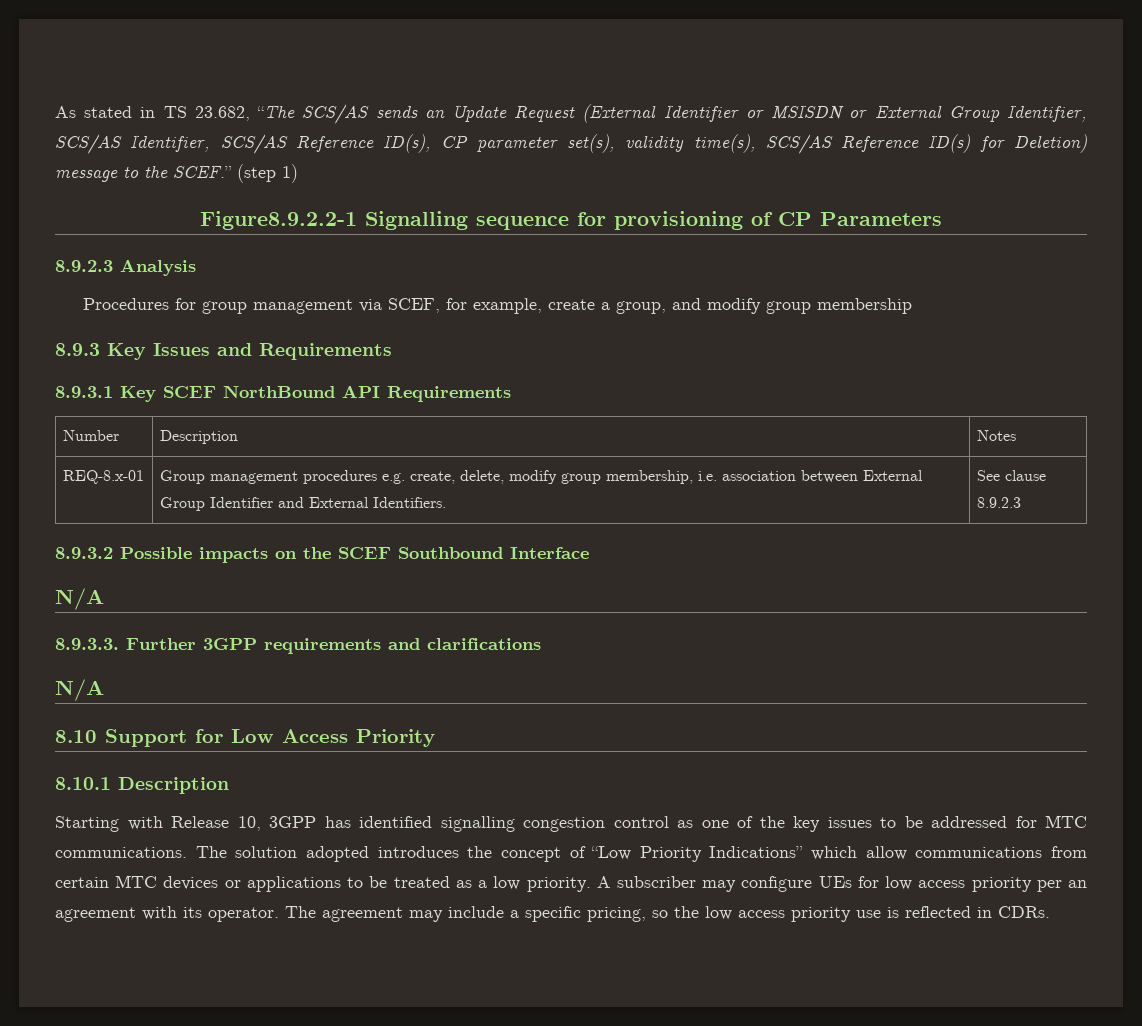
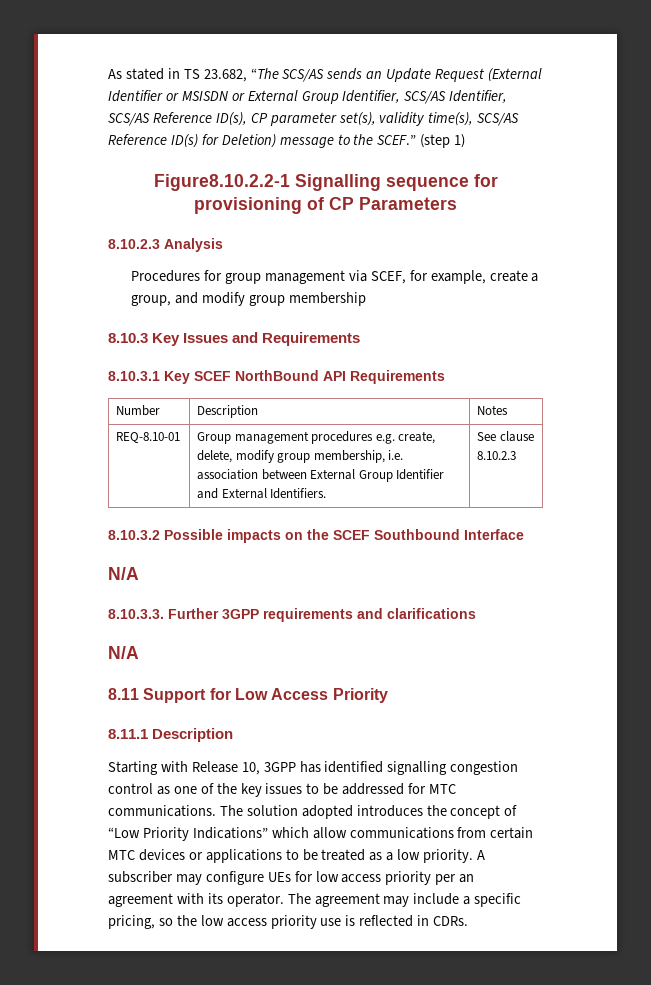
- Figure8.9.2.2-1 Signalling sequence for provisioning of CP Parameters
+ Figure8.10.2.2-1 Signalling sequence for provisioning of CP Parameters
- 8.9.2.3 Analysis
+ 8.10.2.3 Analysis
- 8.9.3 Key Issues and Requirements
+ 8.10.3 Key Issues and Requirements
- 8.9.3.1 Key SCEF NorthBound API Requirements
+ 8.10.3.1 Key SCEF NorthBound API Requirements
- REQ-8.x-01 | Group management procedures e.g. create, delete, modify group membership, i.e. association between External Group Identifier and External Identifiers. | See clause 8.9.2.3
- 8.9.3.2 Possible impacts on the SCEF Southbound Interface
+ REQ-8.10-01 | Group management procedures e.g. create, delete, modify group membership, i.e. association between External Group Identifier and External Identifiers. | See clause 8.10.2.3
+ 8.10.3.2 Possible impacts on the SCEF Southbound Interface
- 8.9.3.3. Further 3GPP requirements and clarifications
+ 8.10.3.3. Further 3GPP requirements and clarifications
- 8.10 Support for Low Access Priority
+ 8.11 Support for Low Access Priority
- 8.10.1 Description
+ 8.11.1 Description

